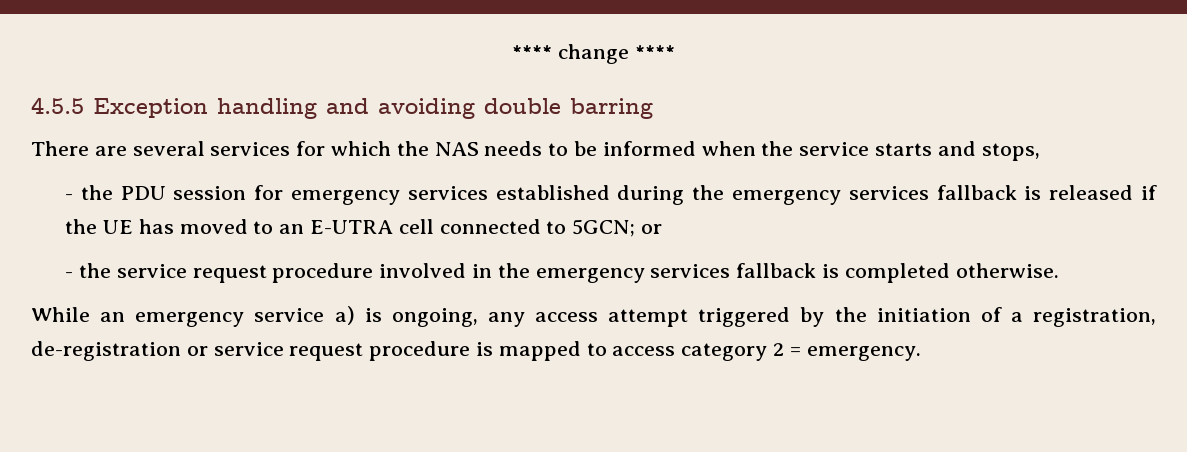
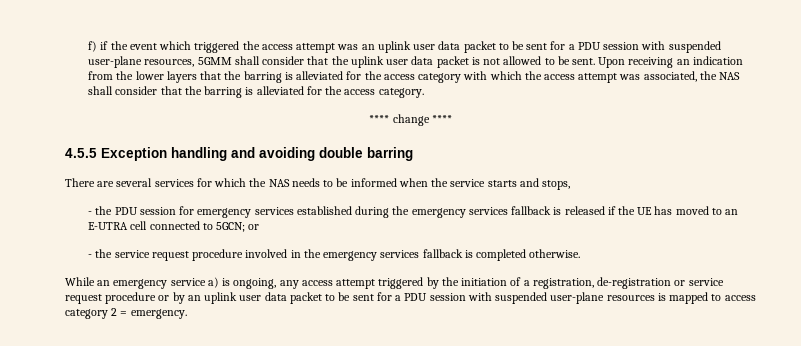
+ f) if the event which triggered the access attempt was an uplink user data packet to be sent for a PDU session with suspended user-plane resources, 5GMM shall consider that the uplink user data packet is not allowed to be sent. Upon receiving an indication from the lower layers that the barring is alleviated for the access category with which the access attempt was associated, the NAS shall consider that the barring is alleviated for the access category.
- While an emergency service a) is ongoing, any access attempt triggered by the initiation of a registration, de-registration or service request procedure is mapped to access category 2 = emergency.
+ While an emergency service a) is ongoing, any access attempt triggered by the initiation of a registration, de-registration or service request procedure or by an uplink user data packet to be sent for a PDU session with suspended user-plane resources is mapped to access category 2 = emergency.

